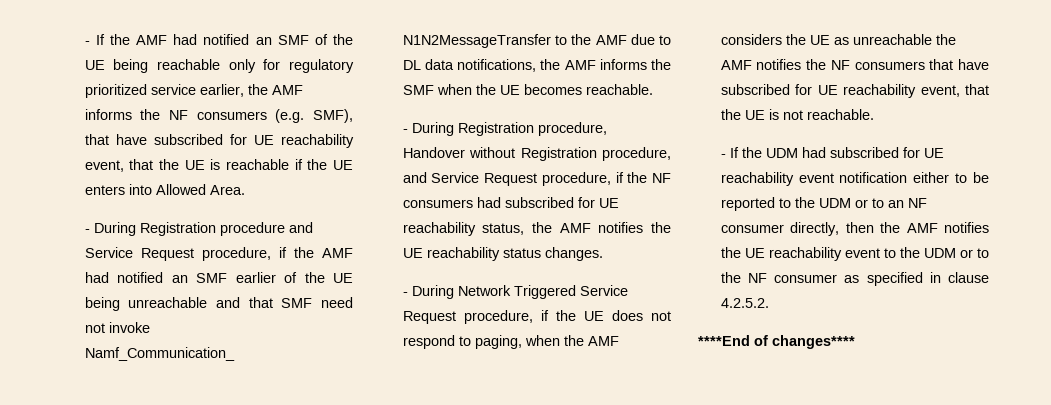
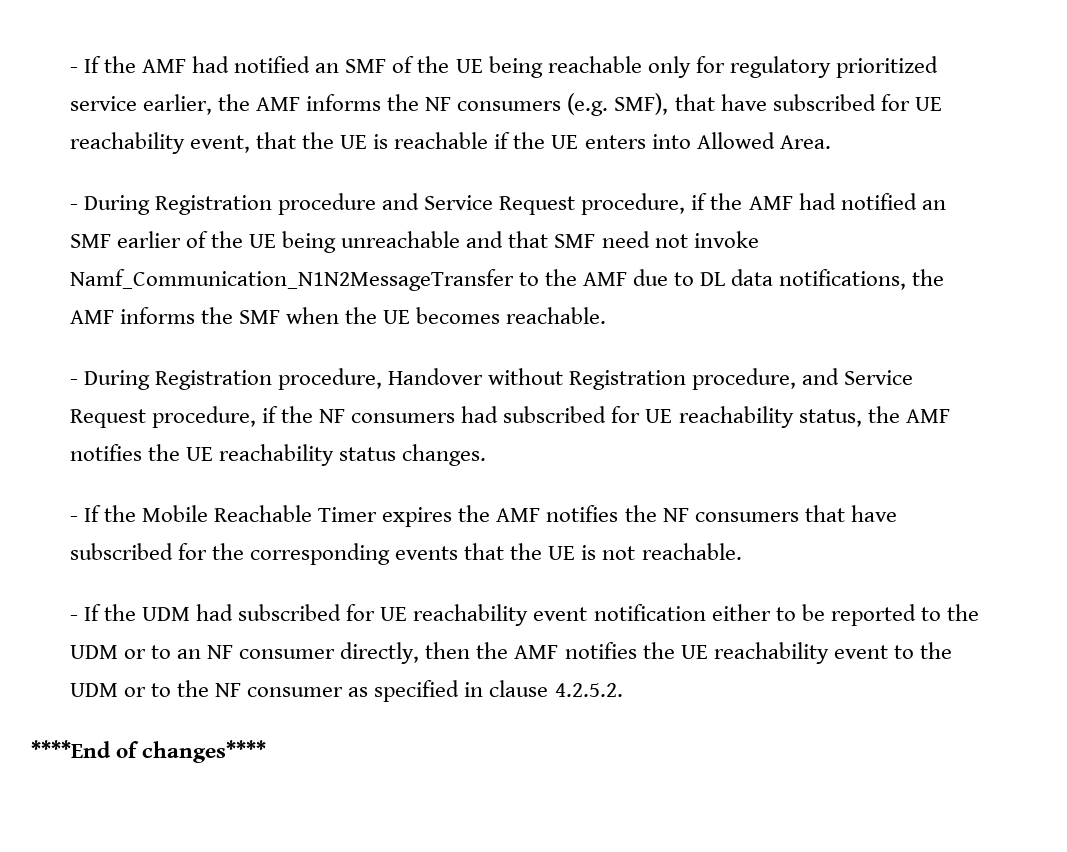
- - During Network Triggered Service Request procedure, if the UE does not respond to paging, when the AMF considers the UE as unreachable the AMF notifies the NF consumers that have subscribed for UE reachability event, that the UE is not reachable.
+ - If the Mobile Reachable Timer expires the AMF notifies the NF consumers that have subscribed for the corresponding events that the UE is not reachable.

